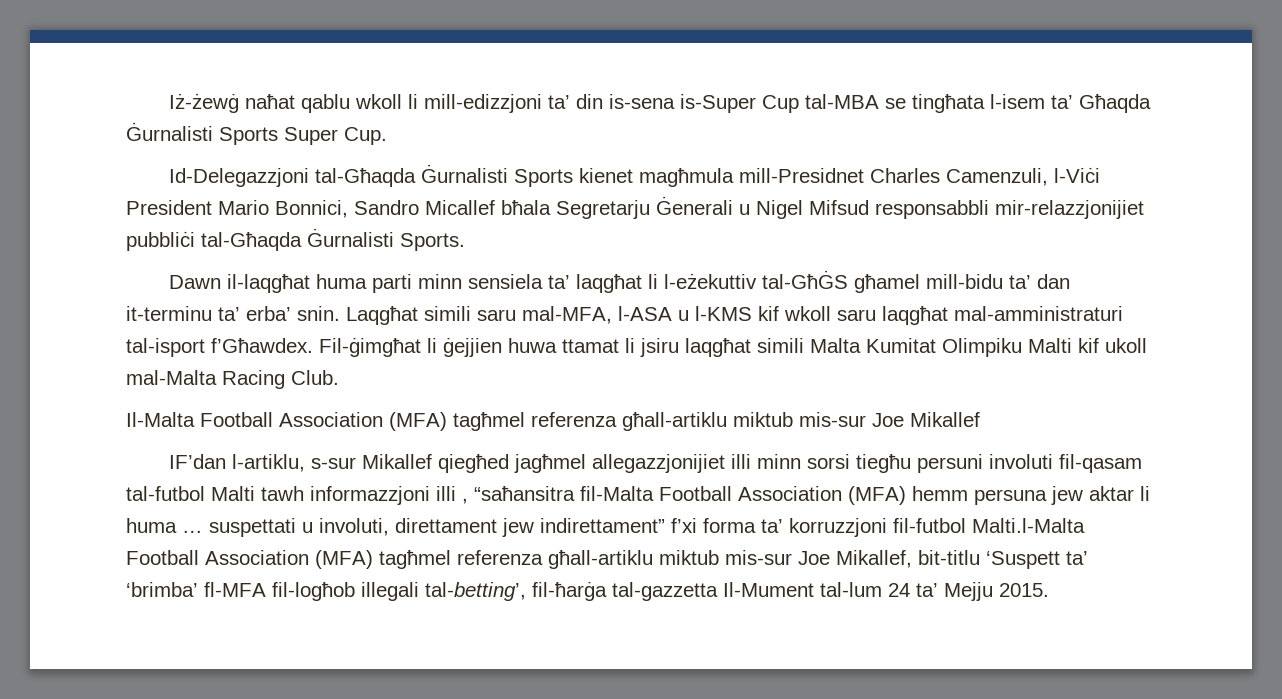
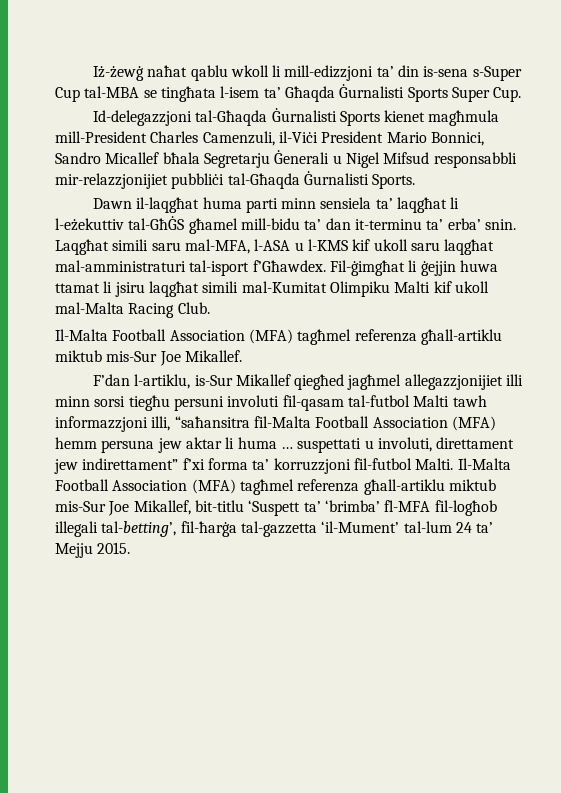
- Iż-żewġ naħat qablu wkoll li mill-edizzjoni ta’ din is-sena is-Super Cup tal-MBA se tingħata l-isem ta’ Għaqda Ġurnalisti Sports Super Cup.
+ Iż-żewġ naħat qablu wkoll li mill-edizzjoni ta’ din is-sena s-Super Cup tal-MBA se tingħata l-isem ta’ Għaqda Ġurnalisti Sports Super Cup.
- Id-Delegazzjoni tal-Għaqda Ġurnalisti Sports kienet magħmula mill-Presidnet Charles Camenzuli, l-Viċi President Mario Bonnici, Sandro Micallef bħala Segretarju Ġenerali u Nigel Mifsud responsabbli mir-relazzjonijiet pubbliċi tal-Għaqda Ġurnalisti Sports.
+ Id-delegazzjoni tal-Għaqda Ġurnalisti Sports kienet magħmula mill-President Charles Camenzuli, il-Viċi President Mario Bonnici, Sandro Micallef bħala Segretarju Ġenerali u Nigel Mifsud responsabbli mir-relazzjonijiet pubbliċi tal-Għaqda Ġurnalisti Sports.
- Laqgħat simili saru mal-MFA, l-ASA u l-KMS kif wkoll saru laqgħat mal-amministraturi tal-isport f’Għawdex.
+ Laqgħat simili saru mal-MFA, l-ASA u l-KMS kif ukoll saru laqgħat mal-amministraturi tal-isport f’Għawdex.
- Fil-ġimgħat li ġejjien huwa ttamat li jsiru laqgħat simili Malta Kumitat Olimpiku Malti kif ukoll mal-Malta Racing Club.
+ Fil-ġimgħat li ġejjin huwa ttamat li jsiru laqgħat simili mal-Kumitat Olimpiku Malti kif ukoll mal-Malta Racing Club.
- Il-Malta Football Association (MFA) tagħmel referenza għall-artiklu miktub mis-sur Joe Mikallef
- IF’dan l-artiklu, s-sur Mikallef qiegħed jagħmel allegazzjonijiet illi minn sorsi tiegħu persuni involuti fil-qasam tal-futbol Malti tawh informazzjoni illi , “saħansitra fil-Malta Football Association (MFA) hemm persuna jew aktar li huma … suspettati u involuti, direttament jew indirettament” f’xi forma ta’ korruzzjoni fil-futbol Malti.l-Malta Football Association (MFA) tagħmel referenza għall-artiklu miktub mis-sur Joe Mikallef, bit-titlu ‘Suspett ta’ ‘brimba’ fl-MFA fil-logħob illegali tal-betting’, fil-ħarġa tal-gazzetta Il-Mument tal-lum 24 ta’ Mejju 2015.
+ Il-Malta Football Association (MFA) tagħmel referenza għall-artiklu miktub mis-Sur Joe Mikallef.
+ F’dan l-artiklu, is-Sur Mikallef qiegħed jagħmel allegazzjonijiet illi minn sorsi tiegħu persuni involuti fil-qasam tal-futbol Malti tawh informazzjoni illi, “saħansitra fil-Malta Football Association (MFA) hemm persuna jew aktar li huma … suspettati u involuti, direttament jew indirettament” f’xi forma ta’ korruzzjoni fil-futbol Malti. Il-Malta Football Association (MFA) tagħmel referenza għall-artiklu miktub mis-Sur Joe Mikallef, bit-titlu ‘Suspett ta’ ‘brimba’ fl-MFA fil-logħob illegali tal-betting’, fil-ħarġa tal-gazzetta ‘il-Mument’ tal-lum 24 ta’ Mejju 2015.

